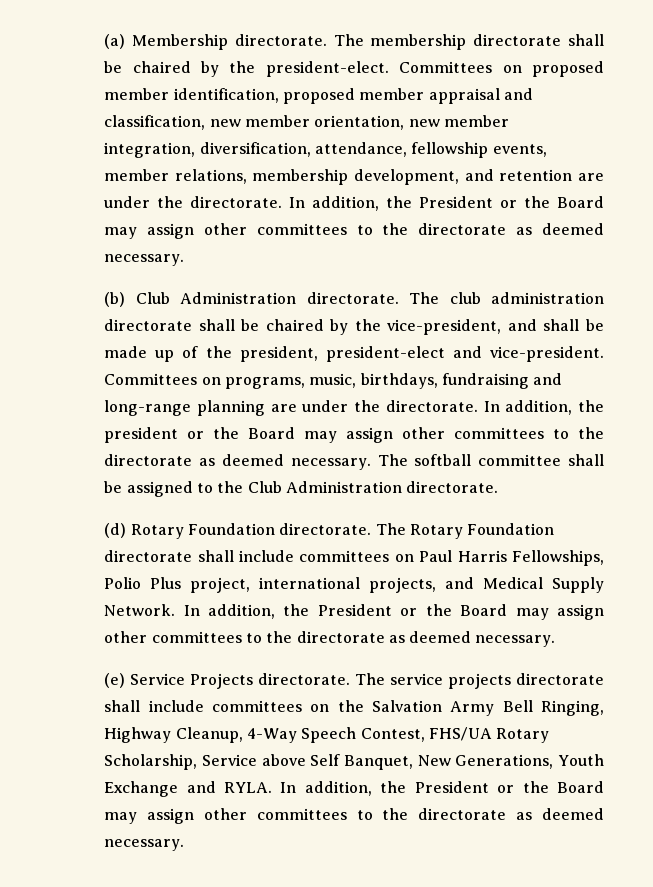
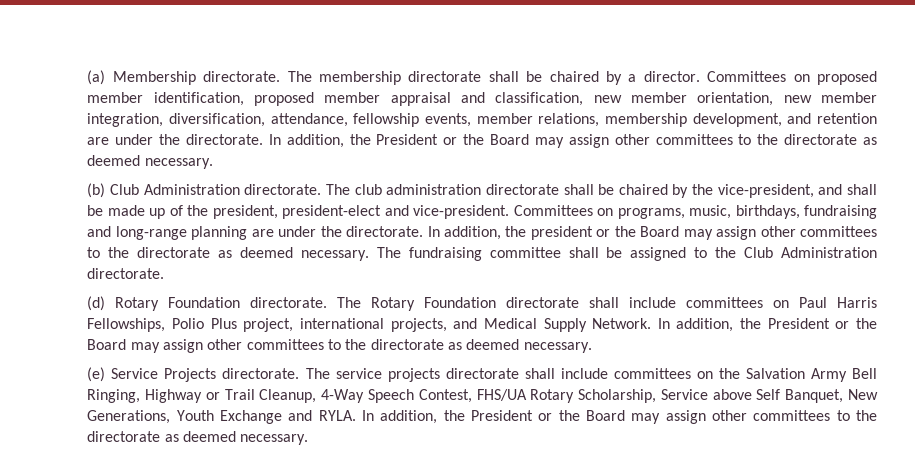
- The membership directorate shall be chaired by the president-elect.
+ The membership directorate shall be chaired by a director.
- The softball committee shall be assigned to the Club Administration directorate.
+ The fundraising committee shall be assigned to the Club Administration directorate.
- The service projects directorate shall include committees on the Salvation Army Bell Ringing, Highway Cleanup, 4-Way Speech Contest, FHS/UA Rotary Scholarship, Service above Self Banquet, New Generations, Youth Exchange and RYLA.
+ The service projects directorate shall include committees on the Salvation Army Bell Ringing, Highway or Trail Cleanup, 4-Way Speech Contest, FHS/UA Rotary Scholarship, Service above Self Banquet, New Generations, Youth Exchange and RYLA.

